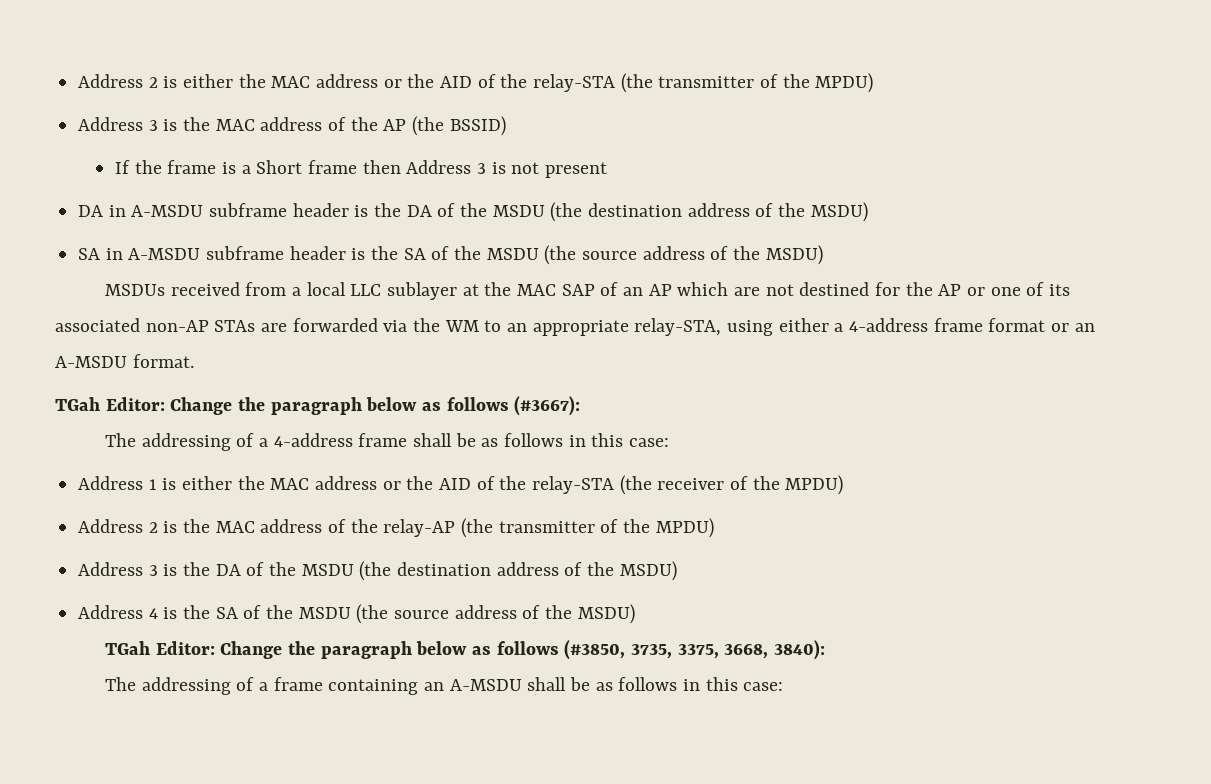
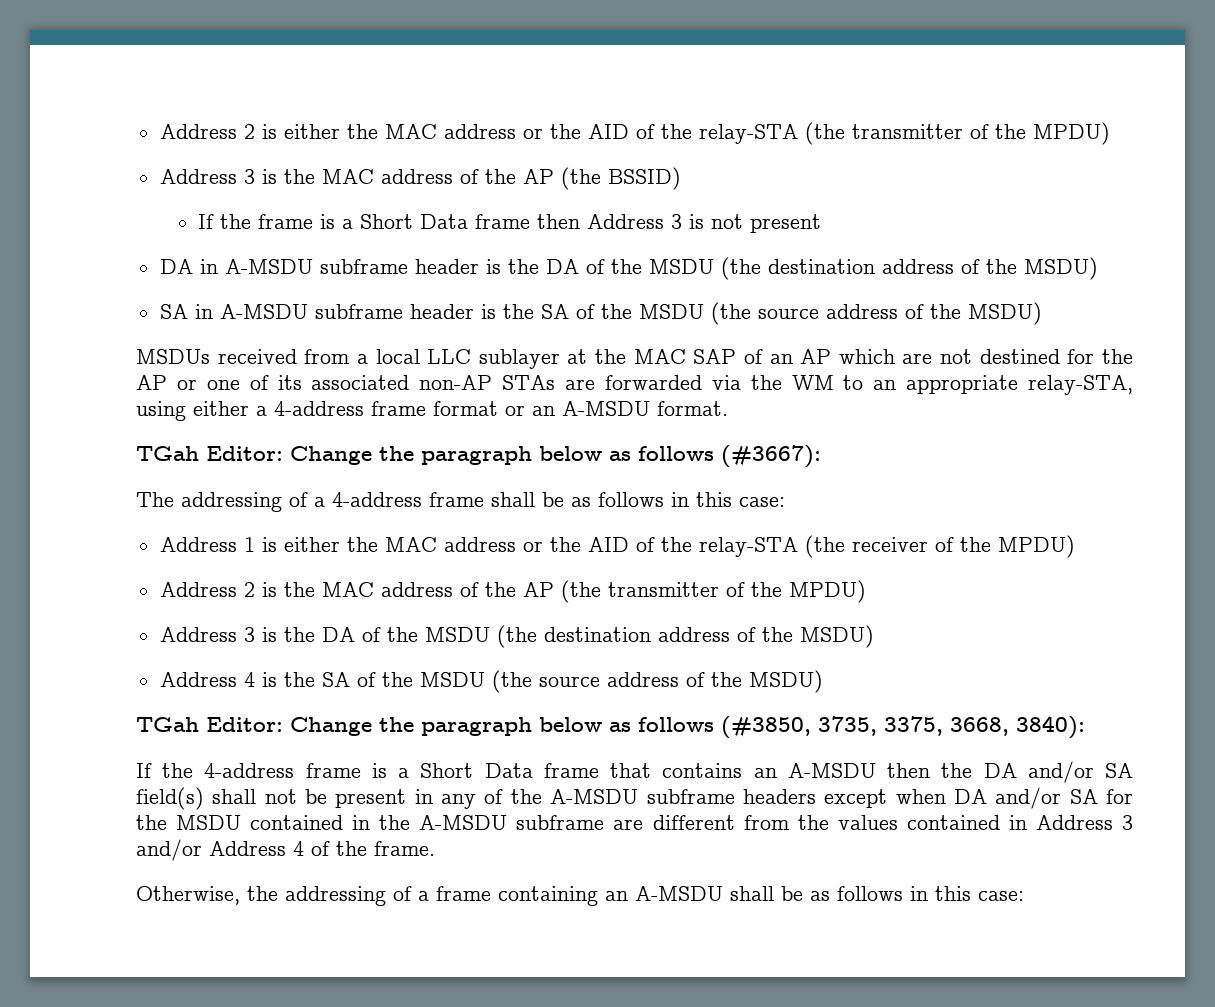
- If the frame is a Short frame then Address 3 is not present
+ If the frame is a Short Data frame then Address 3 is not present
- Address 2 is the MAC address of the relay-AP (the transmitter of the MPDU)
+ Address 2 is the MAC address of the AP (the transmitter of the MPDU)
- The addressing of a frame containing an A-MSDU shall be as follows in this case:
+ If the 4-address frame is a Short Data frame that contains an A-MSDU then the DA and/or SA field(s) shall not be present in any of the A-MSDU subframe headers except when DA and/or SA for the MSDU contained in the A-MSDU subframe are different from the values contained in Address 3 and/or Address 4 of the frame.
+ Otherwise, the addressing of a frame containing an A-MSDU shall be as follows in this case:

